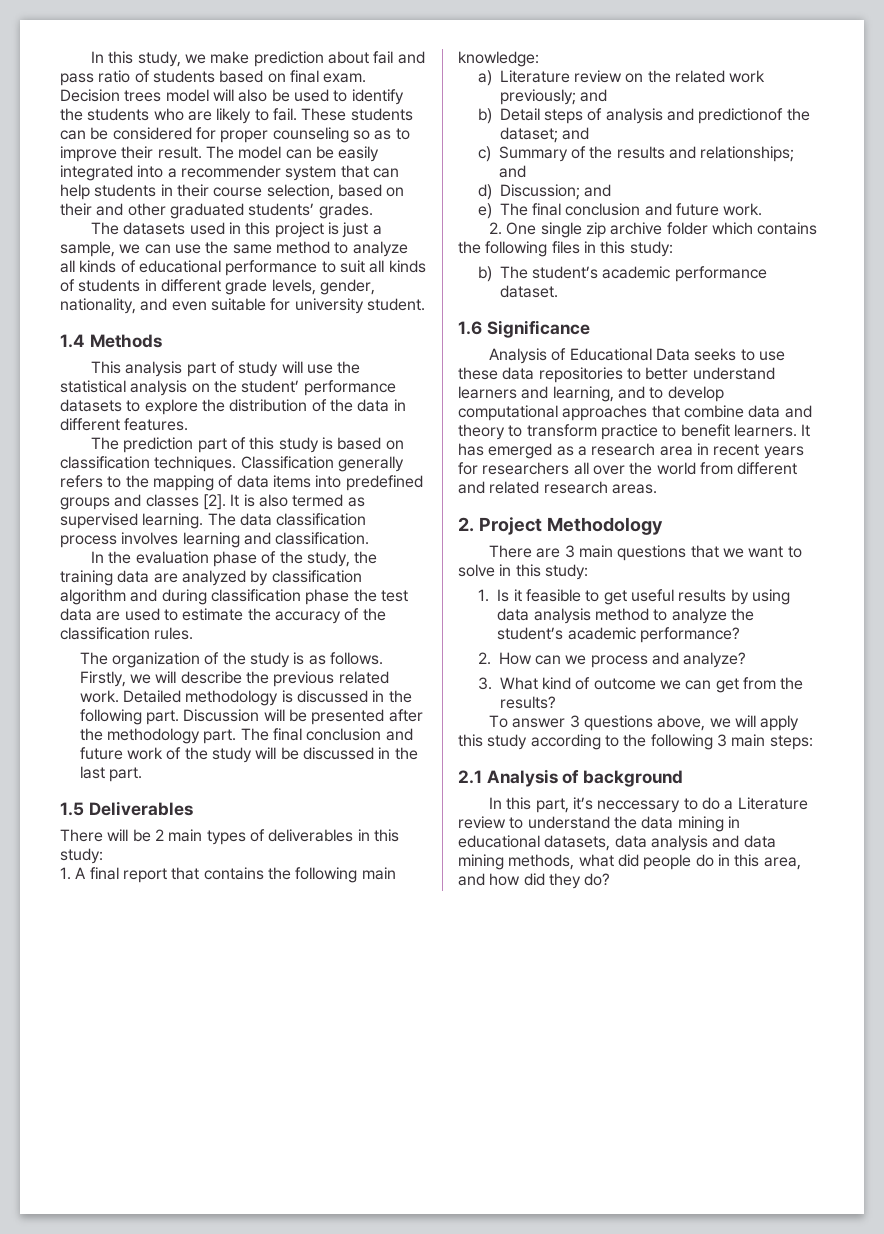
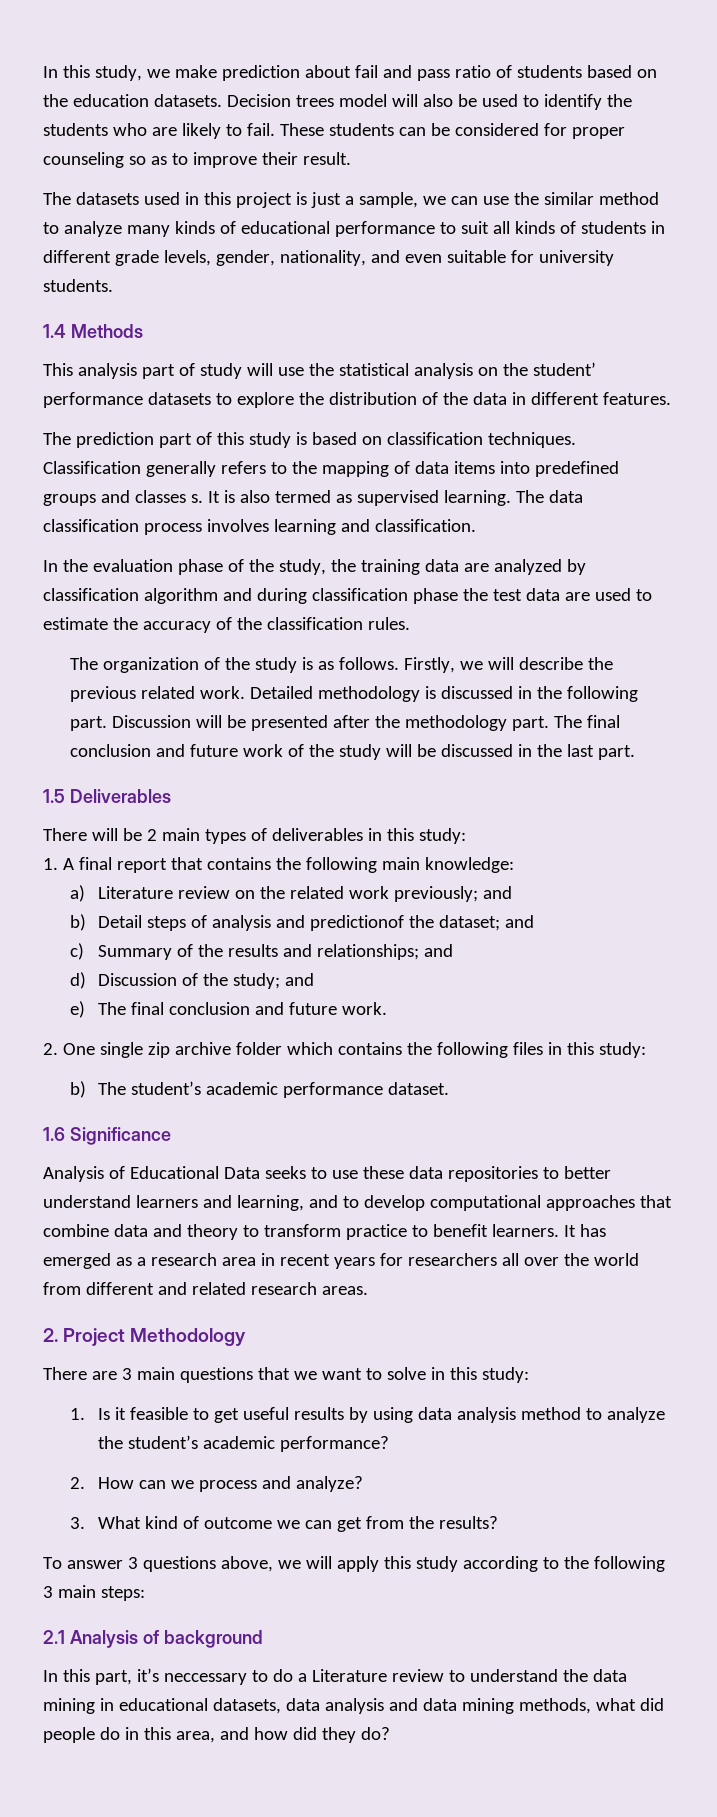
- In this study, we make prediction about fail and pass ratio of students based on final exam.
+ In this study, we make prediction about fail and pass ratio of students based on the education datasets.
- The model can be easily integrated into a recommender system that can help students in their course selection, based on their and other graduated students’ grades.
- The datasets used in this project is just a sample, we can use the same method to analyze all kinds of educational performance to suit all kinds of students in different grade levels, gender, nationality, and even suitable for university student.
+ The datasets used in this project is just a sample, we can use the similar method to analyze many kinds of educational performance to suit all kinds of students in different grade levels, gender, nationality, and even suitable for university students.
- Classification generally refers to the mapping of data items into predefined groups and classes [2].
+ Classification generally refers to the mapping of data items into predefined groups and classes s.
- d) Discussion; and
+ d) Discussion of the study; and

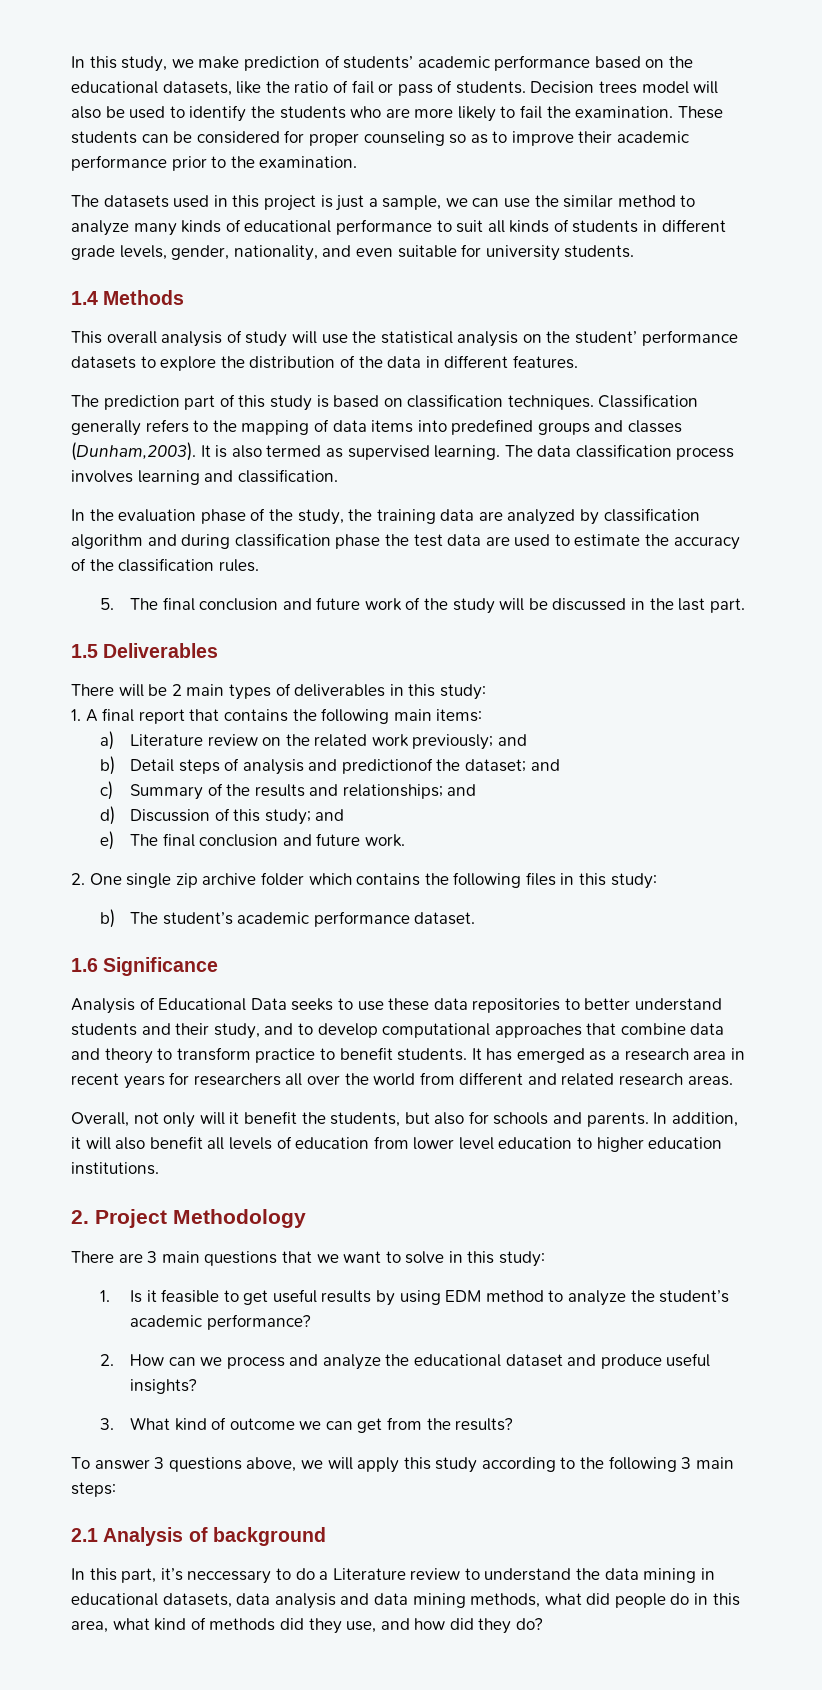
- In this study, we make prediction about fail and pass ratio of students based on the education datasets.
+ In this study, we make prediction of students’ academic performance based on the educational datasets, like the ratio of fail or pass of students.
- Decision trees model will also be used to identify the students who are likely to fail.
+ Decision trees model will also be used to identify the students who are more likely to fail the examination.
- These students can be considered for proper counseling so as to improve their result.
+ These students can be considered for proper counseling so as to improve their academic performance prior to the examination.
- This analysis part of study will use the statistical analysis on the student’ performance datasets to explore the distribution of the data in different features.
+ This overall analysis of study will use the statistical analysis on the student’ performance datasets to explore the distribution of the data in different features.
- Classification generally refers to the mapping of data items into predefined groups and classes s.
+ Classification generally refers to the mapping of data items into predefined groups and classes (Dunham,2003).
- The organization of the study is as follows. Firstly, we will describe the previous related work. Detailed methodology is discussed in the following part. Discussion will be presented after the methodology part. The final conclusion and future work of the study will be discussed in the last part.
+ 5. The final conclusion and future work of the study will be discussed in the last part.
- 1. A final report that contains the following main knowledge:
+ 1. A final report that contains the following main items:
- d) Discussion of the study; and
+ d) Discussion of this study; and
- Analysis of Educational Data seeks to use these data repositories to better understand learners and learning, and to develop computational approaches that combine data and theory to transform practice to benefit learners.
+ Analysis of Educational Data seeks to use these data repositories to better understand students and their study, and to develop computational approaches that combine data and theory to transform practice to benefit students.
+ Overall, not only will it benefit the students, but also for schools and parents. In addition, it will also benefit all levels of education from lower level education to higher education institutions.
- 1. Is it feasible to get useful results by using data analysis method to analyze the student’s academic performance?
+ 1. Is it feasible to get useful results by using EDM method to analyze the student’s academic performance?
- 2. How can we process and analyze?
+ 2. How can we process and analyze the educational dataset and produce useful insights?
- In this part, it’s neccessary to do a Literature review to understand the data mining in educational datasets, data analysis and data mining methods, what did people do in this area, and how did they do?
+ In this part, it’s neccessary to do a Literature review to understand the data mining in educational datasets, data analysis and data mining methods, what did people do in this area, what kind of methods did they use, and how did they do?

